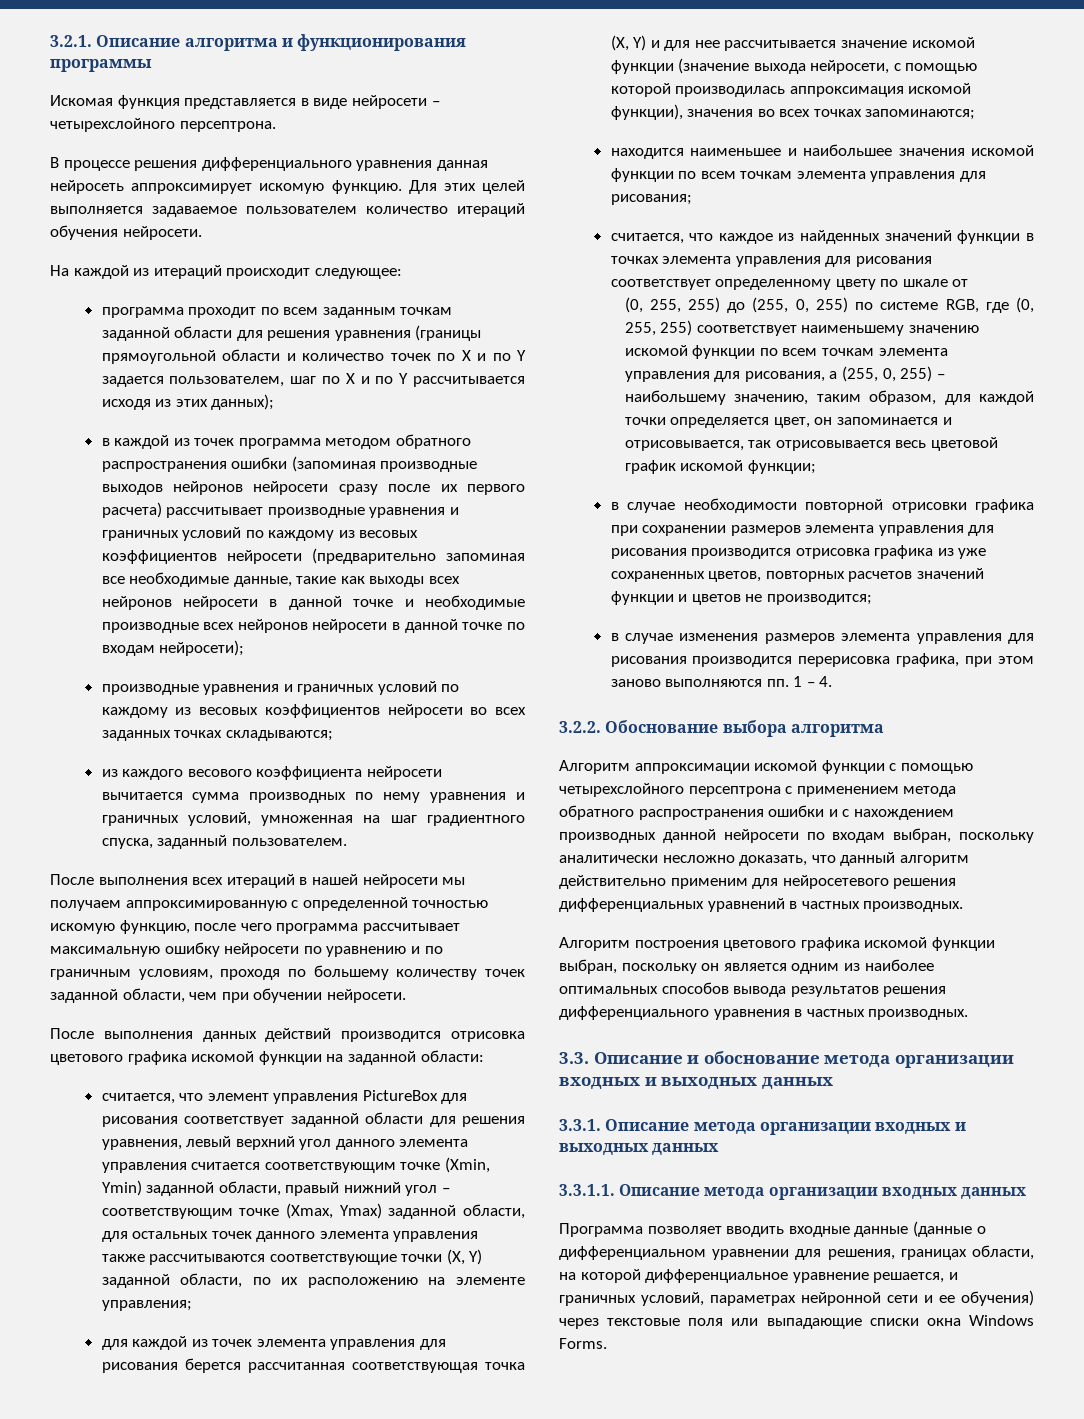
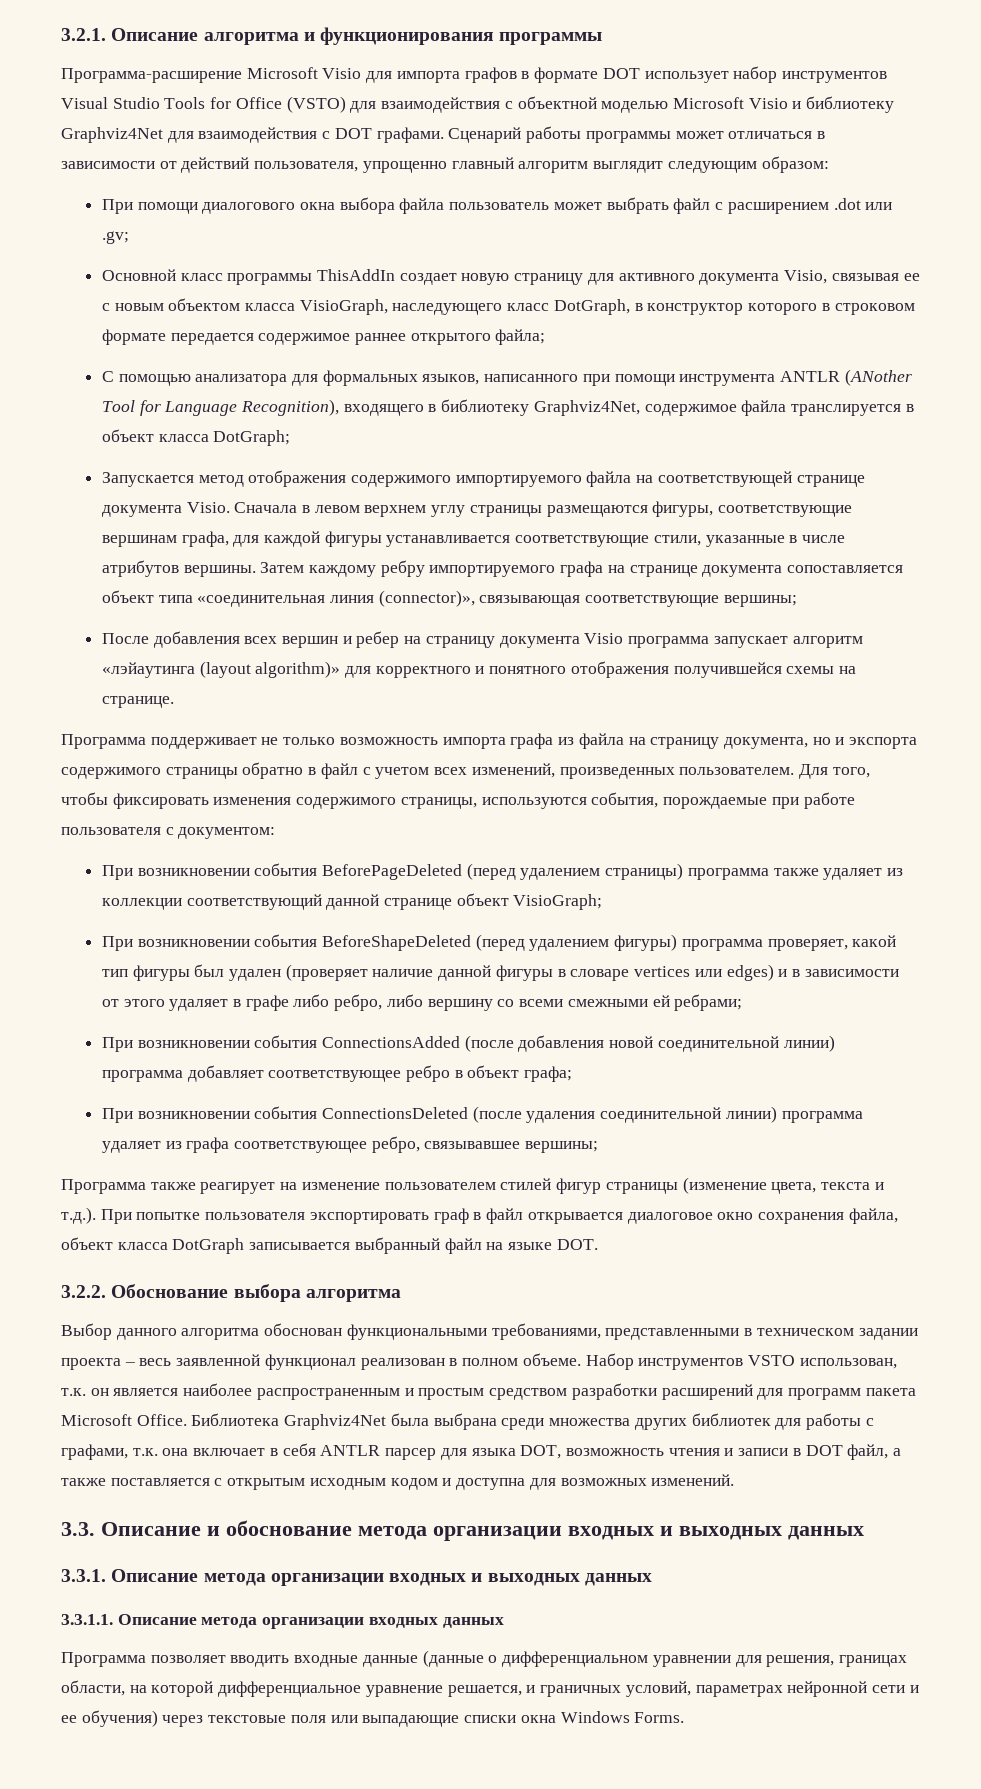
- Искомая функция представляется в виде нейросети – четырехслойного персептрона.
- В процессе решения дифференциального уравнения данная нейросеть аппроксимирует искомую функцию. Для этих целей выполняется задаваемое пользователем количество итераций обучения нейросети.
- На каждой из итераций происходит следующее:
- программа проходит по всем заданным точкам заданной области для решения уравнения (границы прямоугольной области и количество точек по X и по Y задается пользователем, шаг по X и по Y рассчитывается исходя из этих данных);
- в каждой из точек программа методом обратного распространения ошибки (запоминая производные выходов нейронов нейросети сразу после их первого расчета) рассчитывает производные уравнения и граничных условий по каждому из весовых коэффициентов нейросети (предварительно запоминая все необходимые данные, такие как выходы всех нейронов нейросети в данной точке и необходимые производные всех нейронов нейросети в данной точке по входам нейросети);
- производные уравнения и граничных условий по каждому из весовых коэффициентов нейросети во всех заданных точках складываются;
- из каждого весового коэффициента нейросети вычитается сумма производных по нему уравнения и граничных условий, умноженная на шаг градиентного спуска, заданный пользователем.
- После выполнения всех итераций в нашей нейросети мы получаем аппроксимированную с определенной точностью искомую функцию, после чего программа рассчитывает максимальную ошибку нейросети по уравнению и по граничным условиям, проходя по большему количеству точек заданной области, чем при обучении нейросети.
- После выполнения данных действий производится отрисовка цветового графика искомой функции на заданной области:
- считается, что элемент управления PictureBox для рисования соответствует заданной области для решения уравнения, левый верхний угол данного элемента управления считается соответствующим точке (Xmin, Ymin) заданной области, правый нижний угол – соответствующим точке (Xmax, Ymax) заданной области, для остальных точек данного элемента управления также рассчитываются соответствующие точки (X, Y) заданной области, по их расположению на элементе управления;
- для каждой из точек элемента управления для рисования берется рассчитанная соответствующая точка (X, Y) и для нее рассчитывается значение искомой функции (значение выхода нейросети, с помощью которой производилась аппроксимация искомой функции), значения во всех точках запоминаются;
- находится наименьшее и наибольшее значения искомой функции по всем точкам элемента управления для рисования;
- считается, что каждое из найденных значений функции в точках элемента управления для рисования соответствует определенному цвету по шкале от
- (0, 255, 255) до (255, 0, 255) по системе RGB, где (0, 255, 255) соответствует наименьшему значению искомой функции по всем точкам элемента управления для рисования, а (255, 0, 255) – наибольшему значению, таким образом, для каждой точки определяется цвет, он запоминается и отрисовывается, так отрисовывается весь цветовой график искомой функции;
- в случае необходимости повторной отрисовки графика при сохранении размеров элемента управления для рисования производится отрисовка графика из уже сохраненных цветов, повторных расчетов значений функции и цветов не производится;
- в случае изменения размеров элемента управления для рисования производится перерисовка графика, при этом заново выполняются пп. 1 – 4.
+ Программа-расширение Microsoft Visio для импорта графов в формате DOT использует набор инструментов Visual Studio Tools for Office (VSTO) для взаимодействия с объектной моделью Microsoft Visio и библиотеку Graphviz4Net для взаимодействия с DOT графами. Сценарий работы программы может отличаться в зависимости от действий пользователя, упрощенно главный алгоритм выглядит следующим образом:
+ При помощи диалогового окна выбора файла пользователь может выбрать файл с расширением .dot или .gv;
+ Основной класс программы ThisAddIn создает новую страницу для активного документа Visio, связывая ее с новым объектом класса VisioGraph, наследующего класс DotGraph, в конструктор которого в строковом формате передается содержимое раннее открытого файла;
+ С помощью анализатора для формальных языков, написанного при помощи инструмента ANTLR (ANother Tool for Language Recognition), входящего в библиотеку Graphviz4Net, содержимое файла транслируется в объект класса DotGraph;
+ Запускается метод отображения содержимого импортируемого файла на соответствующей странице документа Visio. Сначала в левом верхнем углу страницы размещаются фигуры, соответствующие вершинам графа, для каждой фигуры устанавливается соответствующие стили, указанные в числе атрибутов вершины. Затем каждому ребру импортируемого графа на странице документа сопоставляется объект типа «соединительная линия (connector)», связывающая соответствующие вершины;
+ После добавления всех вершин и ребер на страницу документа Visio программа запускает алгоритм «лэйаутинга (layout algorithm)» для корректного и понятного отображения получившейся схемы на странице.
+ Программа поддерживает не только возможность импорта графа из файла на страницу документа, но и экспорта содержимого страницы обратно в файл с учетом всех изменений, произведенных пользователем. Для того, чтобы фиксировать изменения содержимого страницы, используются события, порождаемые при работе пользователя с документом:
+ При возникновении события BeforePageDeleted (перед удалением страницы) программа также удаляет из коллекции соответствующий данной странице объект VisioGraph;
+ При возникновении события BeforeShapeDeleted (перед удалением фигуры) программа проверяет, какой тип фигуры был удален (проверяет наличие данной фигуры в словаре vertices или edges) и в зависимости от этого удаляет в графе либо ребро, либо вершину со всеми смежными ей ребрами;
+ При возникновении события ConnectionsAdded (после добавления новой соединительной линии) программа добавляет соответствующее ребро в объект графа;
+ При возникновении события ConnectionsDeleted (после удаления соединительной линии) программа удаляет из графа соответствующее ребро, связывавшее вершины;
+ Программа также реагирует на изменение пользователем стилей фигур страницы (изменение цвета, текста и т.д.). При попытке пользователя экспортировать граф в файл открывается диалоговое окно сохранения файла, объект класса DotGraph записывается выбранный файл на языке DOT.
  3.2.2. Обоснование выбора алгоритма
- Алгоритм аппроксимации искомой функции с помощью четырехслойного персептрона с применением метода обратного распространения ошибки и с нахождением производных данной нейросети по входам выбран, поскольку аналитически несложно доказать, что данный алгоритм действительно применим для нейросетевого решения дифференциальных уравнений в частных производных.
- Алгоритм построения цветового графика искомой функции выбран, поскольку он является одним из наиболее оптимальных способов вывода результатов решения дифференциального уравнения в частных производных.
+ Выбор данного алгоритма обоснован функциональными требованиями, представленными в техническом задании проекта – весь заявленной функционал реализован в полном объеме. Набор инструментов VSTO использован, т.к. он является наиболее распространенным и простым средством разработки расширений для программ пакета Microsoft Office. Библиотека Graphviz4Net была выбрана среди множества других библиотек для работы с графами, т.к. она включает в себя ANTLR парсер для языка DOT, возможность чтения и записи в DOT файл, а также поставляется с открытым исходным кодом и доступна для возможных изменений.

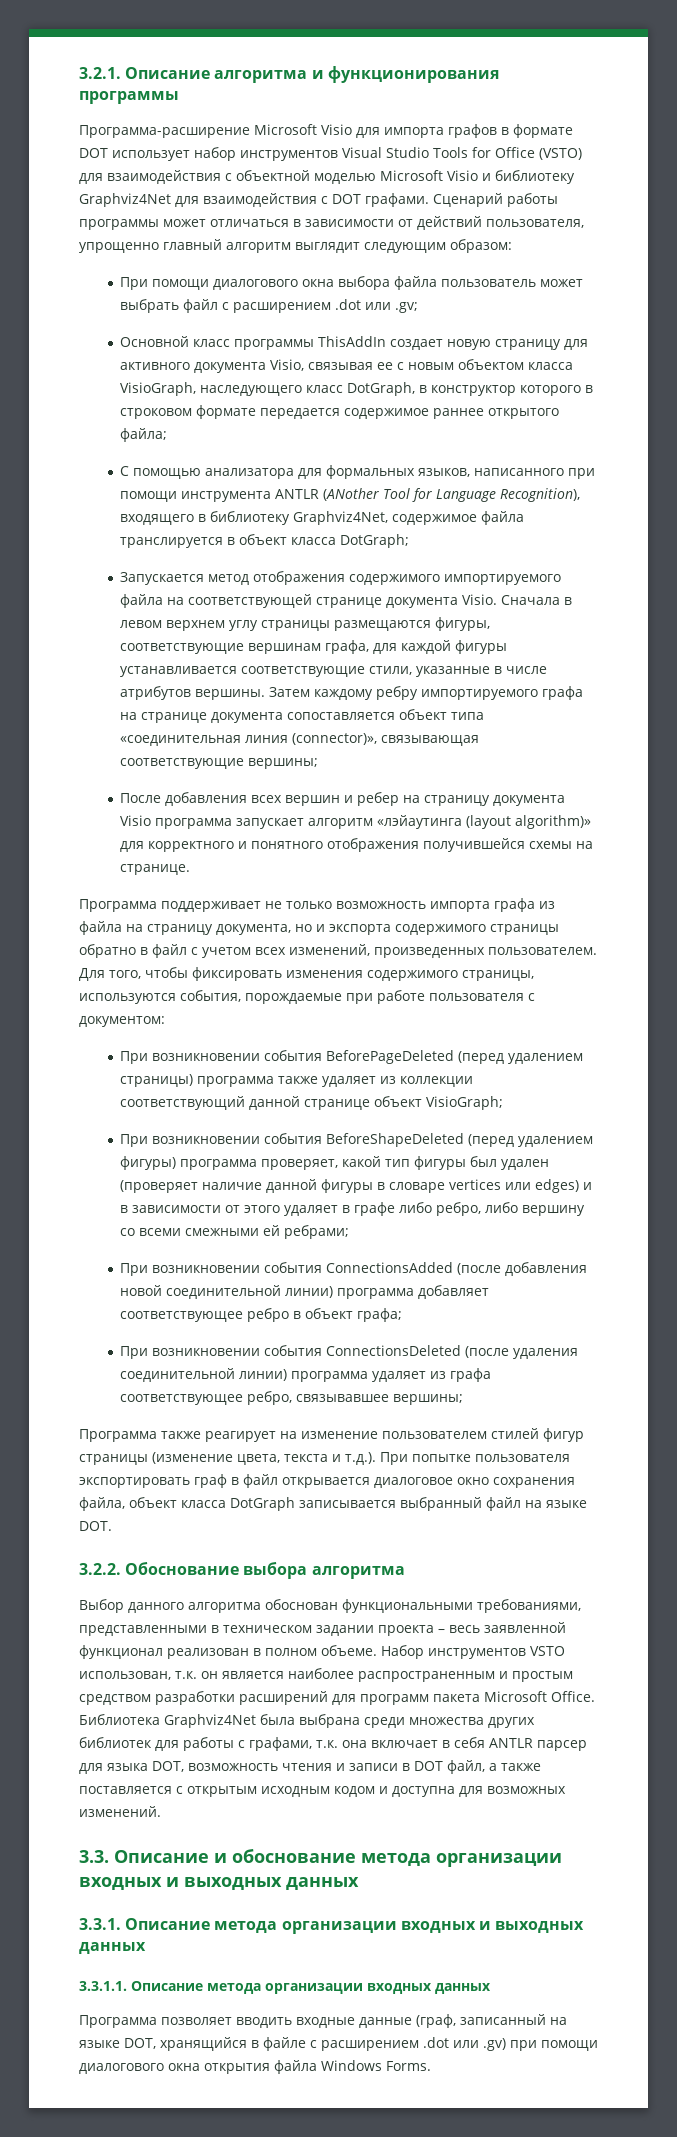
- Программа позволяет вводить входные данные (данные о дифференциальном уравнении для решения, границах области, на которой дифференциальное уравнение решается, и граничных условий, параметрах нейронной сети и ее обучения) через текстовые поля или выпадающие списки окна Windows Forms.
+ Программа позволяет вводить входные данные (граф, записанный на языке DOT, хранящийся в файле с расширением .dot или .gv) при помощи диалогового окна открытия файла Windows Forms.

